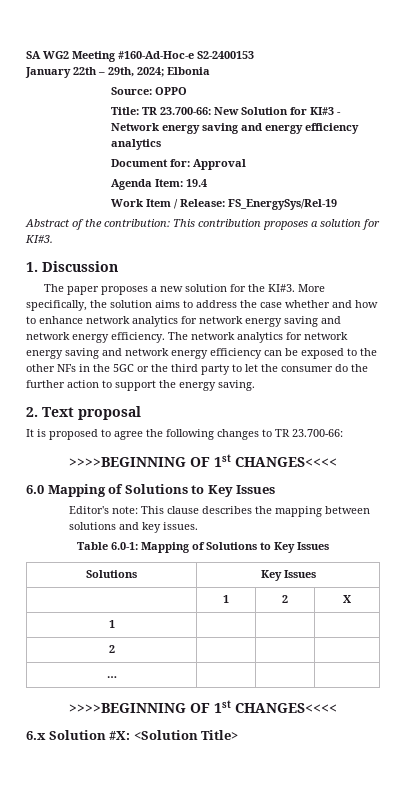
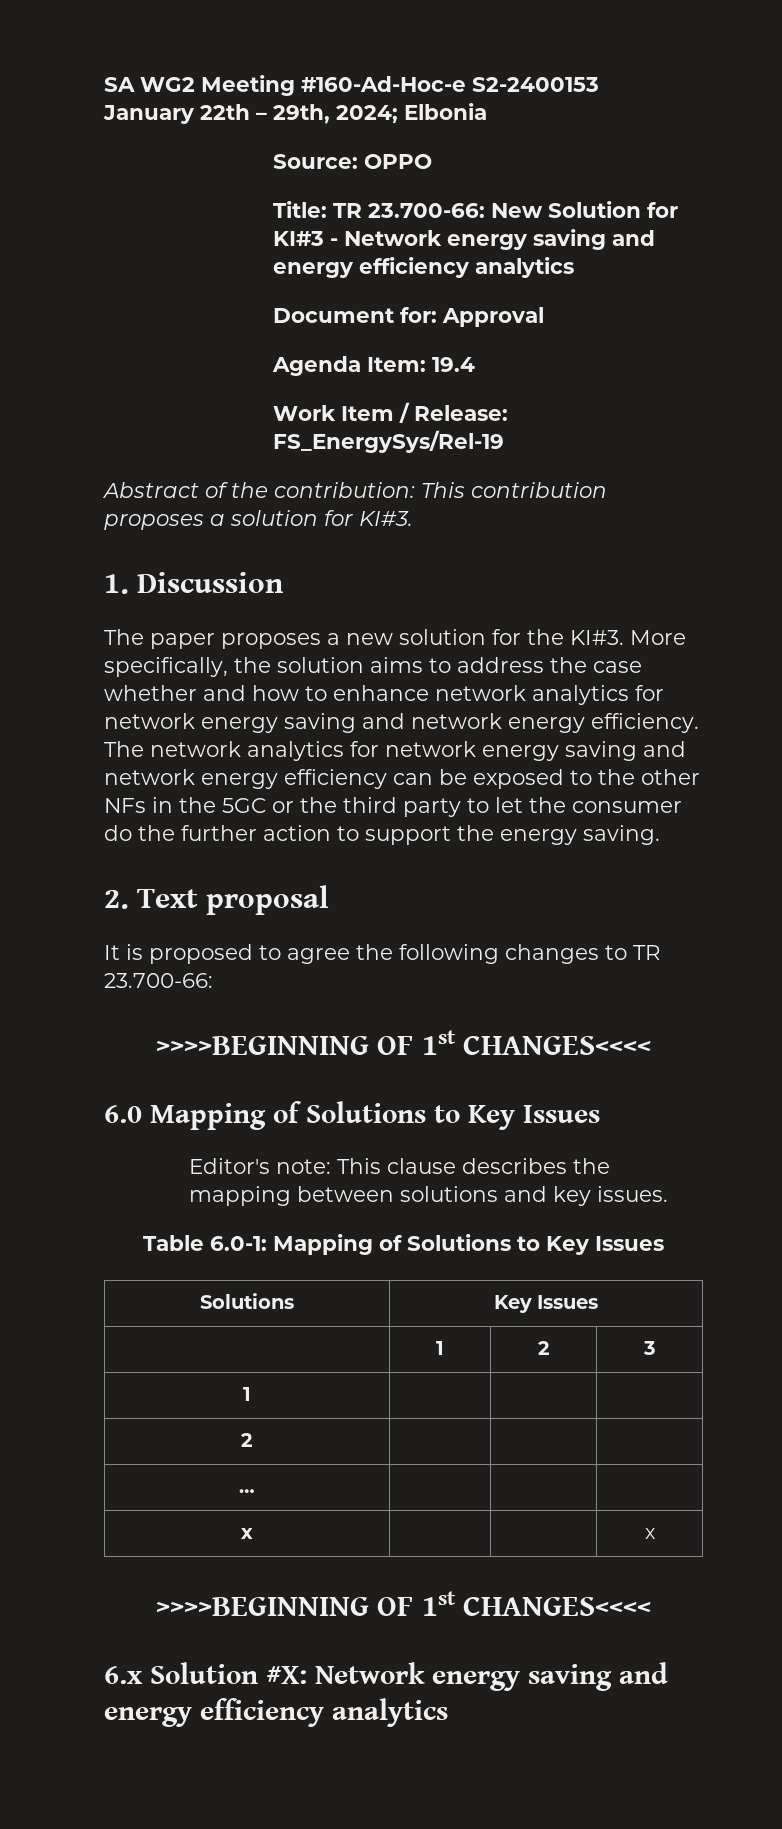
- | 1 | 2 | X
+ | 1 | 2 | 3
+ x | | | x
- 6.x Solution #X: <Solution Title>
+ 6.x Solution #X: Network energy saving and energy efficiency analytics

